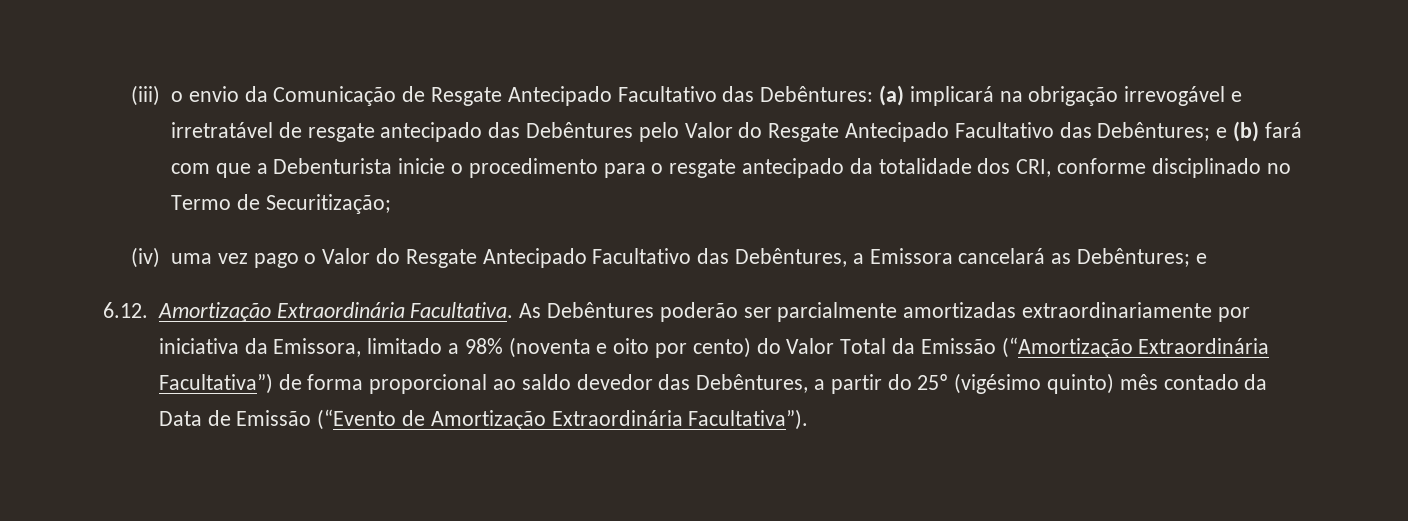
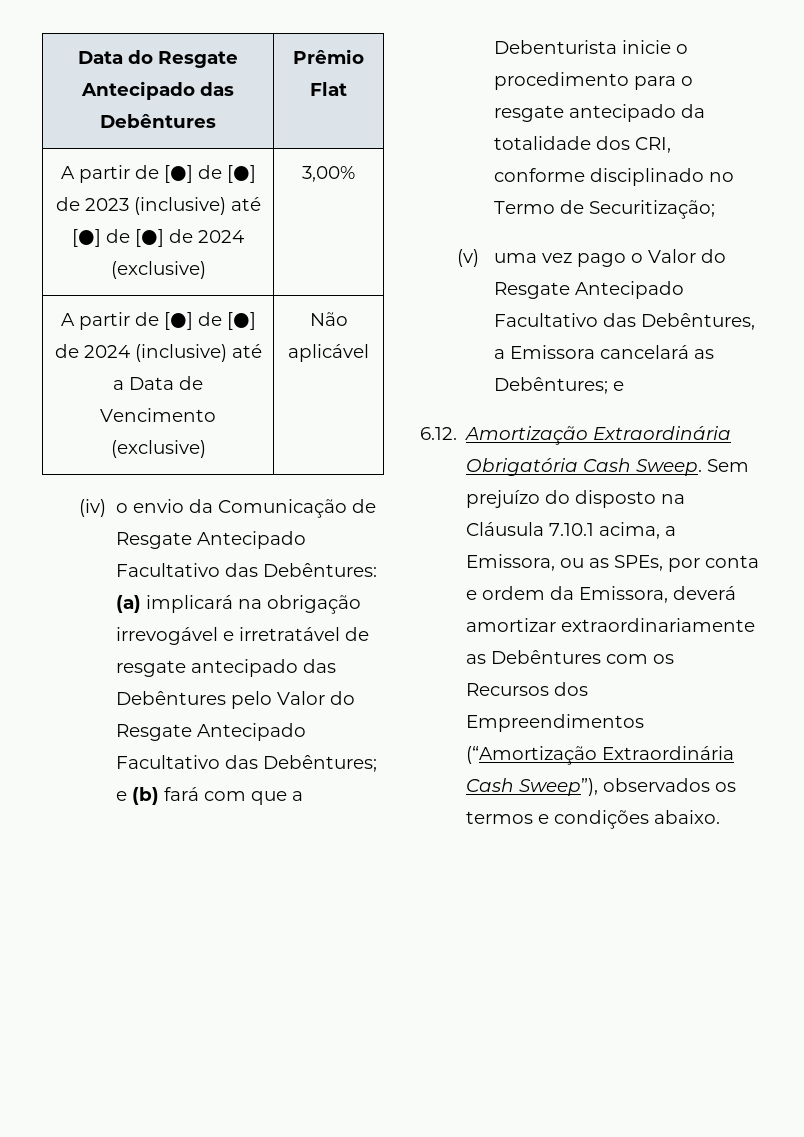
- (iii) o envio da Comunicação de Resgate Antecipado Facultativo das Debêntures: (a) implicará na obrigação irrevogável e irretratável de resgate antecipado das Debêntures pelo Valor do Resgate Antecipado Facultativo das Debêntures; e (b) fará com que a Debenturista inicie o procedimento para o resgate antecipado da totalidade dos CRI, conforme disciplinado no Termo de Securitização;
+ Data do Resgate Antecipado das Debêntures | Prêmio Flat
+ A partir de [●] de [●] de 2023 (inclusive) até [●] de [●] de 2024 (exclusive) | 3,00%
+ A partir de [●] de [●] de 2024 (inclusive) até a Data de Vencimento (exclusive) | Não aplicável
+ (iv) o envio da Comunicação de Resgate Antecipado Facultativo das Debêntures: (a) implicará na obrigação irrevogável e irretratável de resgate antecipado das Debêntures pelo Valor do Resgate Antecipado Facultativo das Debêntures; e (b) fará com que a Debenturista inicie o procedimento para o resgate antecipado da totalidade dos CRI, conforme disciplinado no Termo de Securitização;
- (iv) uma vez pago o Valor do Resgate Antecipado Facultativo das Debêntures, a Emissora cancelará as Debêntures; e
+ (v) uma vez pago o Valor do Resgate Antecipado Facultativo das Debêntures, a Emissora cancelará as Debêntures; e
- 6.12. Amortização Extraordinária Facultativa. As Debêntures poderão ser parcialmente amortizadas extraordinariamente por iniciativa da Emissora, limitado a 98% (noventa e oito por cento) do Valor Total da Emissão (“Amortização Extraordinária Facultativa”) de forma proporcional ao saldo devedor das Debêntures, a partir do 25º (vigésimo quinto) mês contado da Data de Emissão (“Evento de Amortização Extraordinária Facultativa”).
+ 6.12. Amortização Extraordinária Obrigatória Cash Sweep. Sem prejuízo do disposto na Cláusula 7.10.1 acima, a Emissora, ou as SPEs, por conta e ordem da Emissora, deverá amortizar extraordinariamente as Debêntures com os Recursos dos Empreendimentos (“Amortização Extraordinária Cash Sweep”), observados os termos e condições abaixo.

